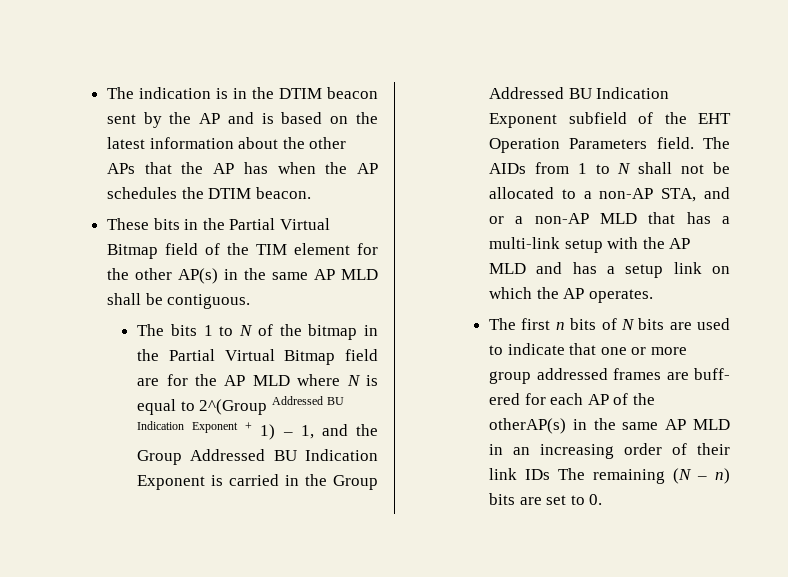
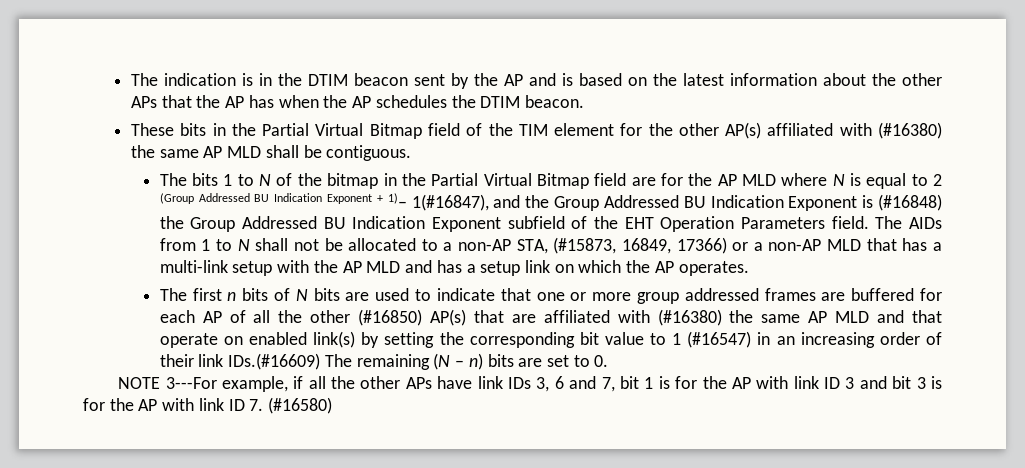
- These bits in the Partial Virtual Bitmap field of the TIM element for the other AP(s) in the same AP MLD shall be contiguous.
+ These bits in the Partial Virtual Bitmap field of the TIM element for the other AP(s) affiliated with (#16380) the same AP MLD shall be contiguous.
- The bits 1 to N of the bitmap in the Partial Virtual Bitmap field are for the AP MLD where N is equal to 2^(Group Addressed BU Indication Exponent + 1) – 1, and the Group Addressed BU Indication Exponent is carried in the Group Addressed BU Indication Exponent subfield of the EHT Operation Parameters field.
+ The bits 1 to N of the bitmap in the Partial Virtual Bitmap field are for the AP MLD where N is equal to 2 (Group Addressed BU Indication Exponent + 1)– 1(#16847), and the Group Addressed BU Indication Exponent is (#16848) the Group Addressed BU Indication Exponent subfield of the EHT Operation Parameters field.
- The AIDs from 1 to N shall not be allocated to a non-AP STA, and or a non-AP MLD that has a multi-link setup with the AP MLD and has a setup link on which the AP operates.
+ The AIDs from 1 to N shall not be allocated to a non-AP STA, (#15873, 16849, 17366) or a non-AP MLD that has a multi-link setup with the AP MLD and has a setup link on which the AP operates.
- The first n bits of N bits are used to indicate that one or more group addressed frames are buff- ered for each AP of the otherAP(s) in the same AP MLD in an increasing order of their link IDs The remaining (N – n) bits are set to 0.
+ The first n bits of N bits are used to indicate that one or more group addressed frames are buffered for each AP of all the other (#16850) AP(s) that are affiliated with (#16380) the same AP MLD and that operate on enabled link(s) by setting the corresponding bit value to 1 (#16547) in an increasing order of their link IDs.(#16609) The remaining (N – n) bits are set to 0.
+ NOTE 3---For example, if all the other APs have link IDs 3, 6 and 7, bit 1 is for the AP with link ID 3 and bit 3 is for the AP with link ID 7. (#16580)

